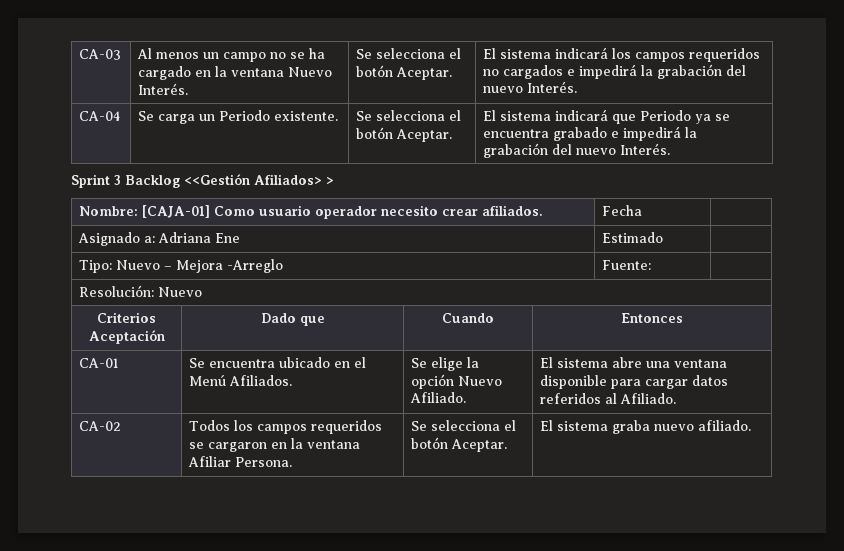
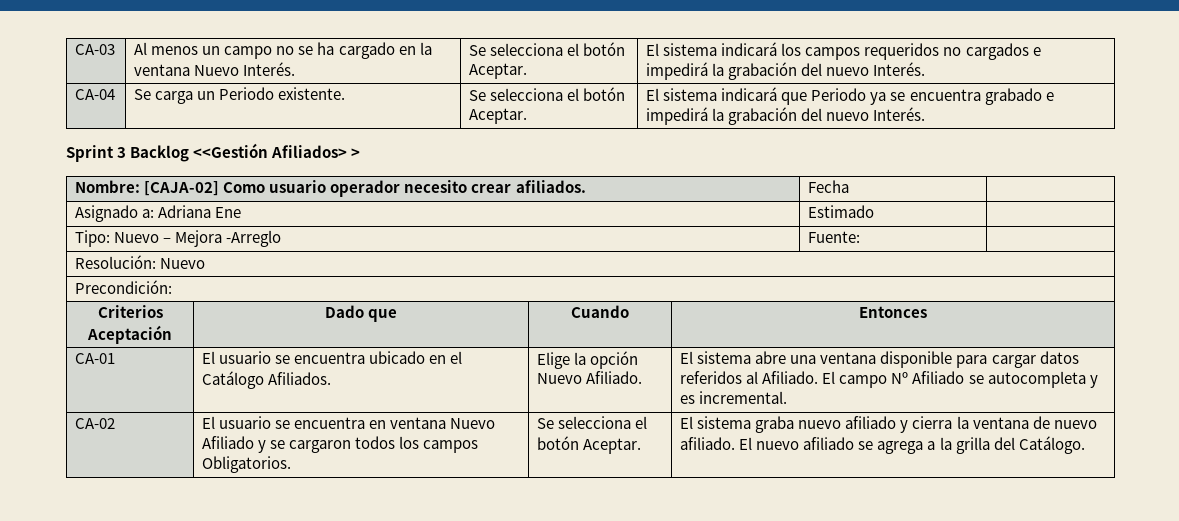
- Nombre: [CAJA-01] Como usuario operador necesito crear afiliados. | Fecha |
+ Nombre: [CAJA-02] Como usuario operador necesito crear afiliados. | Fecha |
+ Precondición:
- CA-01 | Se encuentra ubicado en el Menú Afiliados. | Se elige la opción Nuevo Afiliado. | El sistema abre una ventana disponible para cargar datos referidos al Afiliado.
- CA-02 | Todos los campos requeridos se cargaron en la ventana Afiliar Persona. | Se selecciona el botón Aceptar. | El sistema graba nuevo afiliado.
+ CA-01 | El usuario se encuentra ubicado en el Catálogo Afiliados. | Elige la opción Nuevo Afiliado. | El sistema abre una ventana disponible para cargar datos referidos al Afiliado. El campo Nº Afiliado se autocompleta y es incremental.
+ CA-02 | El usuario se encuentra en ventana Nuevo Afiliado y se cargaron todos los campos Obligatorios. | Se selecciona el botón Aceptar. | El sistema graba nuevo afiliado y cierra la ventana de nuevo afiliado. El nuevo afiliado se agrega a la grilla del Catálogo.

